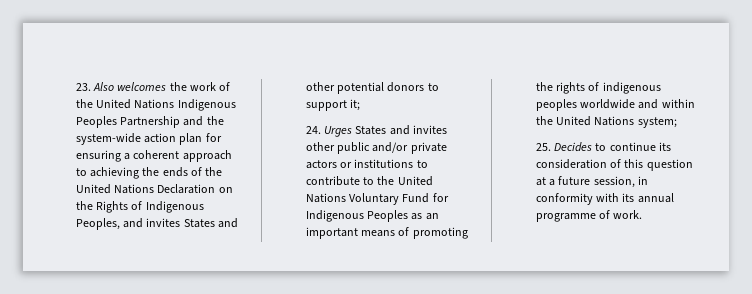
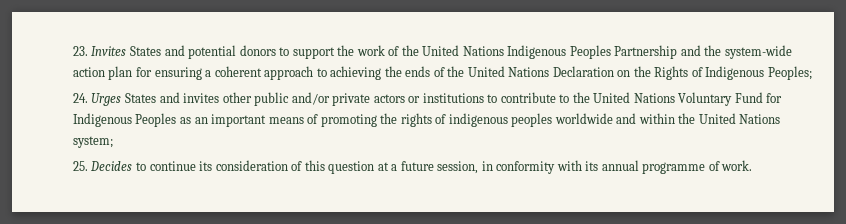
- 23. Also welcomes the work of the United Nations Indigenous Peoples Partnership and the system-wide action plan for ensuring a coherent approach to achieving the ends of the United Nations Declaration on the Rights of Indigenous Peoples, and invites States and other potential donors to support it;
+ 23. Invites States and potential donors to support the work of the United Nations Indigenous Peoples Partnership and the system-wide action plan for ensuring a coherent approach to achieving the ends of the United Nations Declaration on the Rights of Indigenous Peoples;

